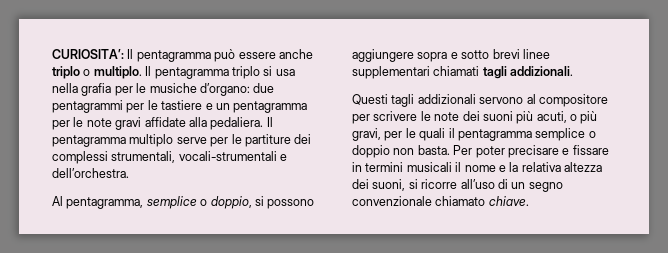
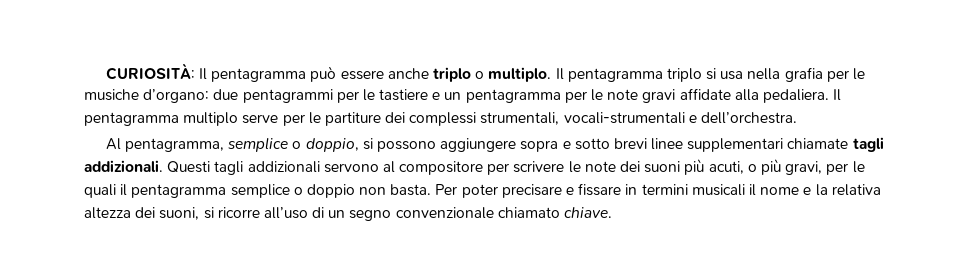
- CURIOSITA’: Il pentagramma può essere anche triplo o multiplo.
+ CURIOSITÀ: Il pentagramma può essere anche triplo o multiplo.
- Al pentagramma, semplice o doppio, si possono aggiungere sopra e sotto brevi linee supplementari chiamati tagli addizionali.
- Questi tagli addizionali servono al compositore per scrivere le note dei suoni più acuti, o più gravi, per le quali il pentagramma semplice o doppio non basta.
+ Al pentagramma, semplice o doppio, si possono aggiungere sopra e sotto brevi linee supplementari chiamate tagli addizionali. Questi tagli addizionali servono al compositore per scrivere le note dei suoni più acuti, o più gravi, per le quali il pentagramma semplice o doppio non basta.

